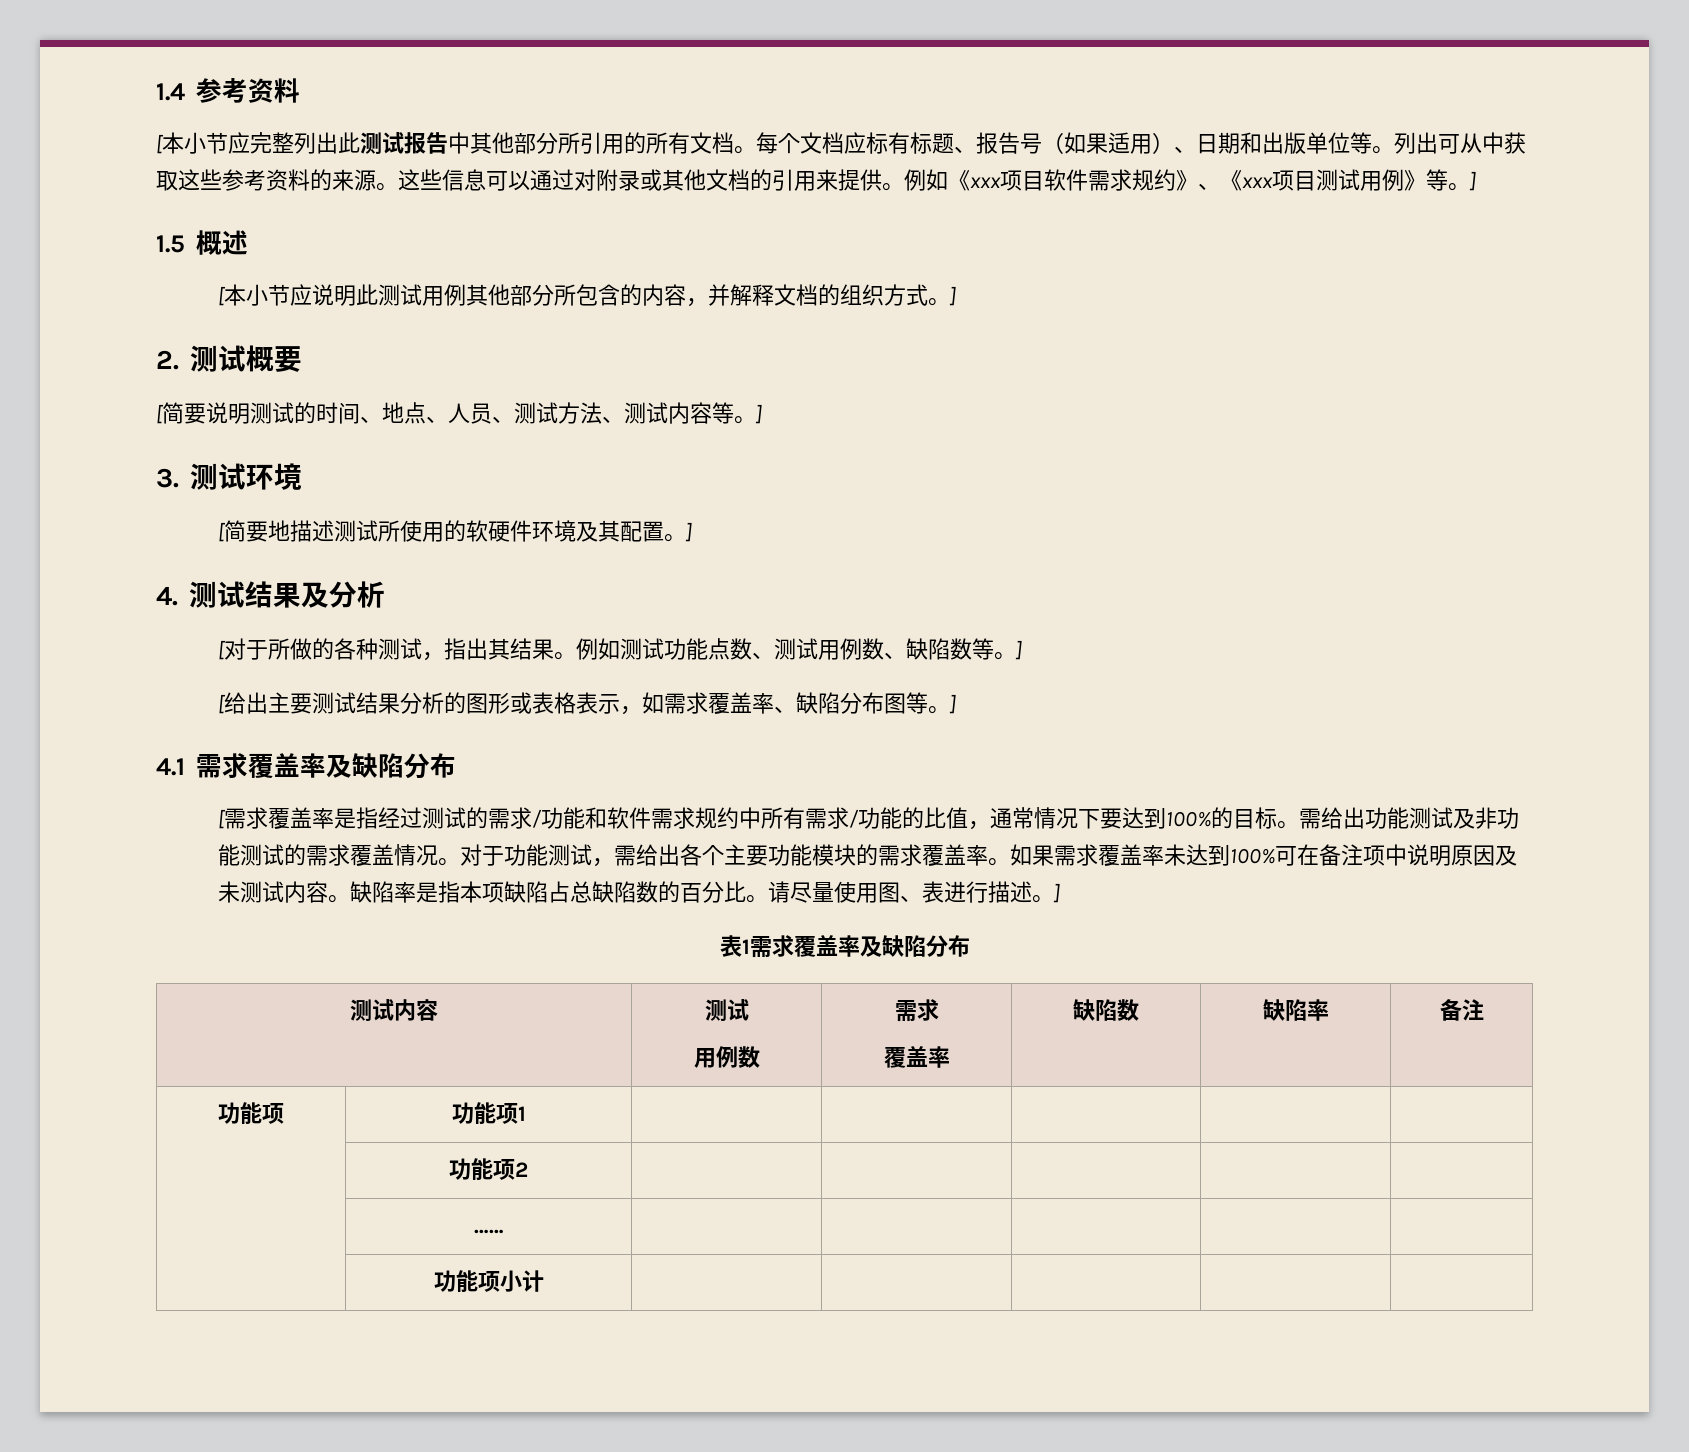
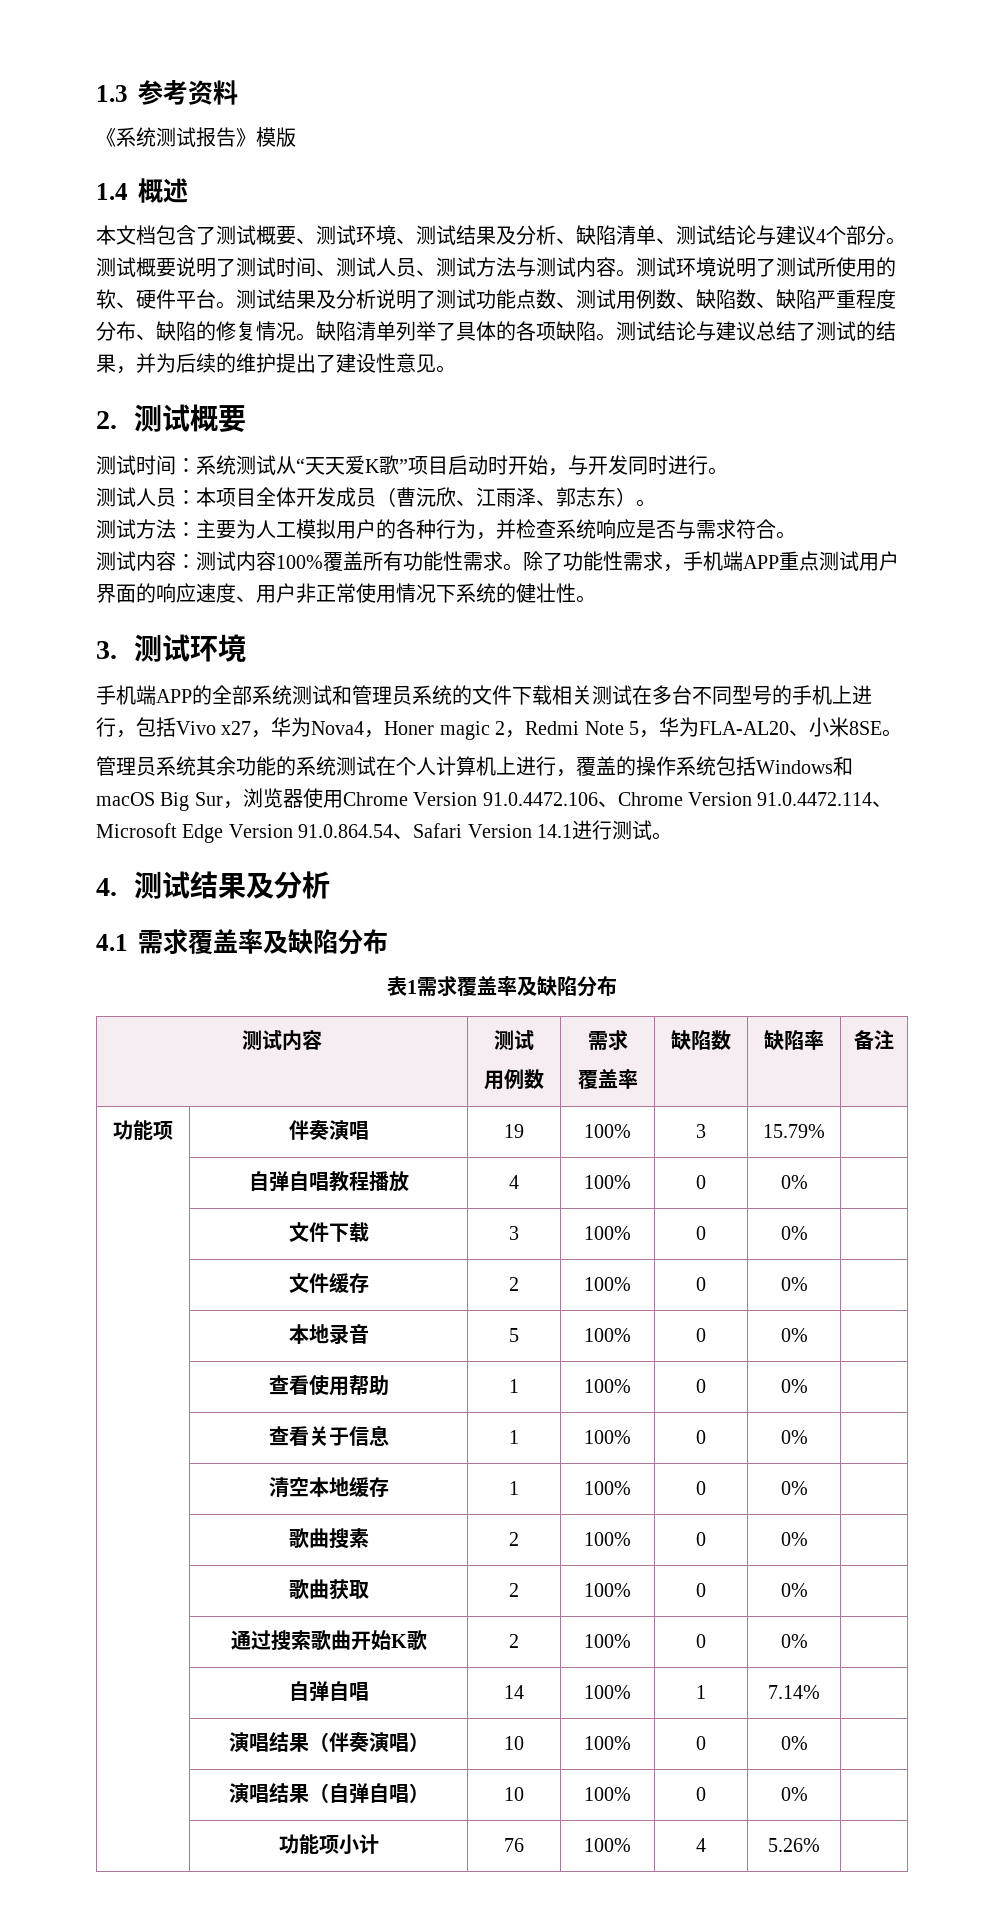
- 1.4参考资料
+ 1.3参考资料
- [本小节应完整列出此测试报告中其他部分所引用的所有文档。每个文档应标有标题、报告号（如果适用）、日期和出版单位等。列出可从中获取这些参考资料的来源。这些信息可以通过对附录或其他文档的引用来提供。例如《xxx项目软件需求规约》、《xxx项目测试用例》等。]
- 1.5概述
- [本小节应说明此测试用例其他部分所包含的内容，并解释文档的组织方式。]
+ 《系统测试报告》模版
+ 1.4概述
+ 本文档包含了测试概要、测试环境、测试结果及分析、缺陷清单、测试结论与建议4个部分。测试概要说明了测试时间、测试人员、测试方法与测试内容。测试环境说明了测试所使用的软、硬件平台。测试结果及分析说明了测试功能点数、测试用例数、缺陷数、缺陷严重程度分布、缺陷的修复情况。缺陷清单列举了具体的各项缺陷。测试结论与建议总结了测试的结果，并为后续的维护提出了建设性意见。
  2.测试概要
- [简要说明测试的时间、地点、人员、测试方法、测试内容等。]
+ 测试时间：系统测试从“天天爱K歌”项目启动时开始，与开发同时进行。
+ 测试人员：本项目全体开发成员（曹沅欣、江雨泽、郭志东）。
+ 测试方法：主要为人工模拟用户的各种行为，并检查系统响应是否与需求符合。
+ 测试内容：测试内容100%覆盖所有功能性需求。除了功能性需求，手机端APP重点测试用户界面的响应速度、用户非正常使用情况下系统的健壮性。
  3.测试环境
- [简要地描述测试所使用的软硬件环境及其配置。]
+ 手机端APP的全部系统测试和管理员系统的文件下载相关测试在多台不同型号的手机上进行，包括Vivo x27，华为Nova4，Honer magic 2，Redmi Note 5，华为FLA-AL20、小米8SE。
+ 管理员系统其余功能的系统测试在个人计算机上进行，覆盖的操作系统包括Windows和macOS Big Sur，浏览器使用Chrome Version 91.0.4472.106、Chrome Version 91.0.4472.114、Microsoft Edge Version 91.0.864.54、Safari Version 14.1进行测试。
  4.测试结果及分析
- [对于所做的各种测试，指出其结果。例如测试功能点数、测试用例数、缺陷数等。]
- [给出主要测试结果分析的图形或表格表示，如需求覆盖率、缺陷分布图等。]
- [需求覆盖率是指经过测试的需求/功能和软件需求规约中所有需求/功能的比值，通常情况下要达到100%的目标。需给出功能测试及非功能测试的需求覆盖情况。对于功能测试，需给出各个主要功能模块的需求覆盖率。如果需求覆盖率未达到100%可在备注项中说明原因及未测试内容。缺陷率是指本项缺陷占总缺陷数的百分比。请尽量使用图、表进行描述。]
- 功能项 | 功能项1 | | | | |
- | 功能项2 | | | | |
- | …… | | | | |
+ 功能项 | 伴奏演唱 | 19 | 100% | 3 | 15.79% |
+ | 自弹自唱教程播放 | 4 | 100% | 0 | 0% |
+ | 文件下载 | 3 | 100% | 0 | 0% |
+ | 文件缓存 | 2 | 100% | 0 | 0% |
+ | 本地录音 | 5 | 100% | 0 | 0% |
+ | 查看使用帮助 | 1 | 100% | 0 | 0% |
+ | 查看关于信息 | 1 | 100% | 0 | 0% |
+ | 清空本地缓存 | 1 | 100% | 0 | 0% |
+ | 歌曲搜素 | 2 | 100% | 0 | 0% |
+ | 歌曲获取 | 2 | 100% | 0 | 0% |
+ | 通过搜索歌曲开始K歌 | 2 | 100% | 0 | 0% |
+ | 自弹自唱 | 14 | 100% | 1 | 7.14% |
+ | 演唱结果（伴奏演唱） | 10 | 100% | 0 | 0% |
+ | 演唱结果（自弹自唱） | 10 | 100% | 0 | 0% |
- | 功能项小计 | | | | |
+ | 功能项小计 | 76 | 100% | 4 | 5.26% |

